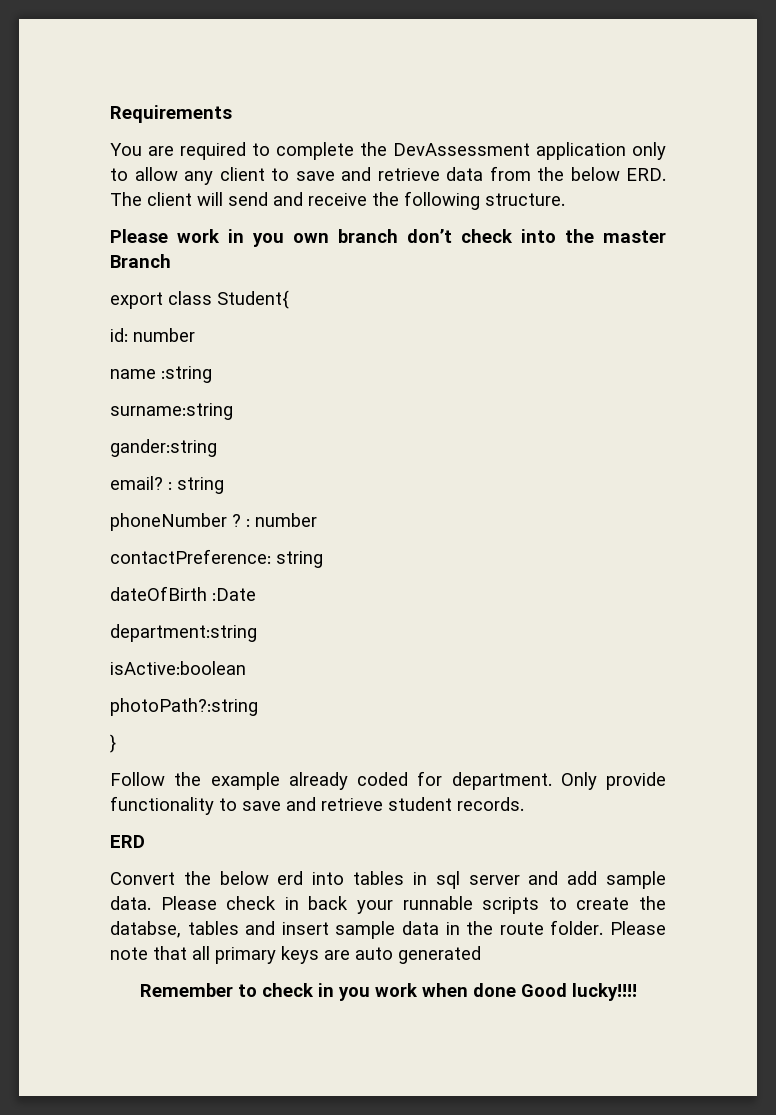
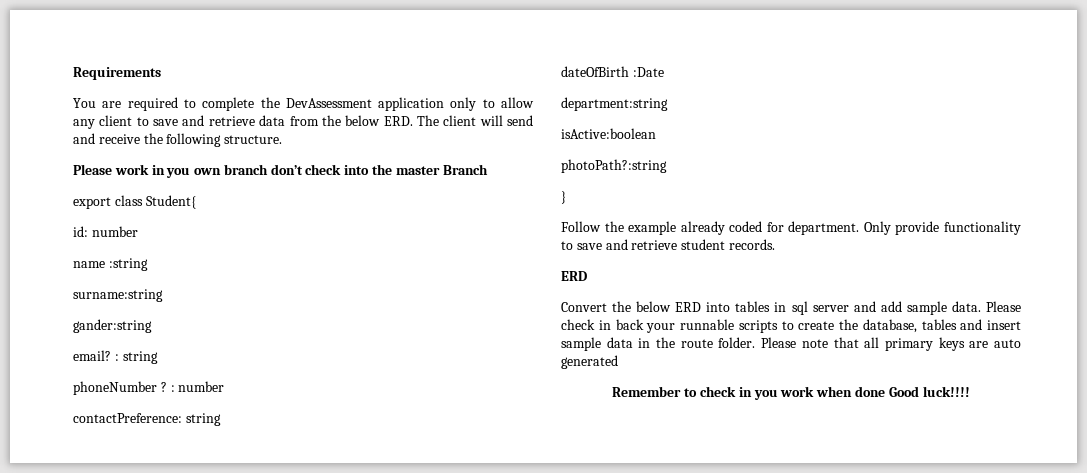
- Convert the below erd into tables in sql server and add sample data.
+ Convert the below ERD into tables in sql server and add sample data.
- Please check in back your runnable scripts to create the databse, tables and insert sample data in the route folder.
+ Please check in back your runnable scripts to create the database, tables and insert sample data in the route folder.
- Remember to check in you work when done Good lucky!!!!
+ Remember to check in you work when done Good luck!!!!

